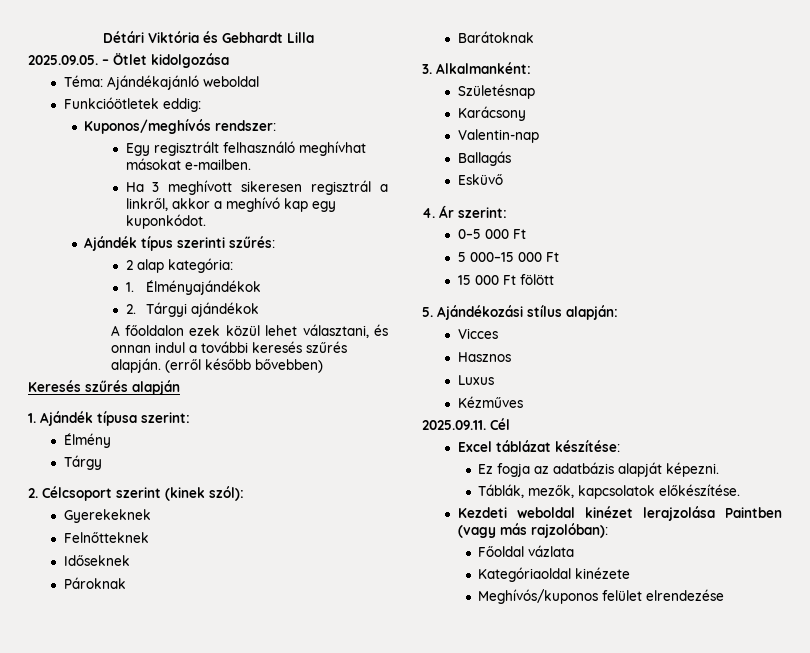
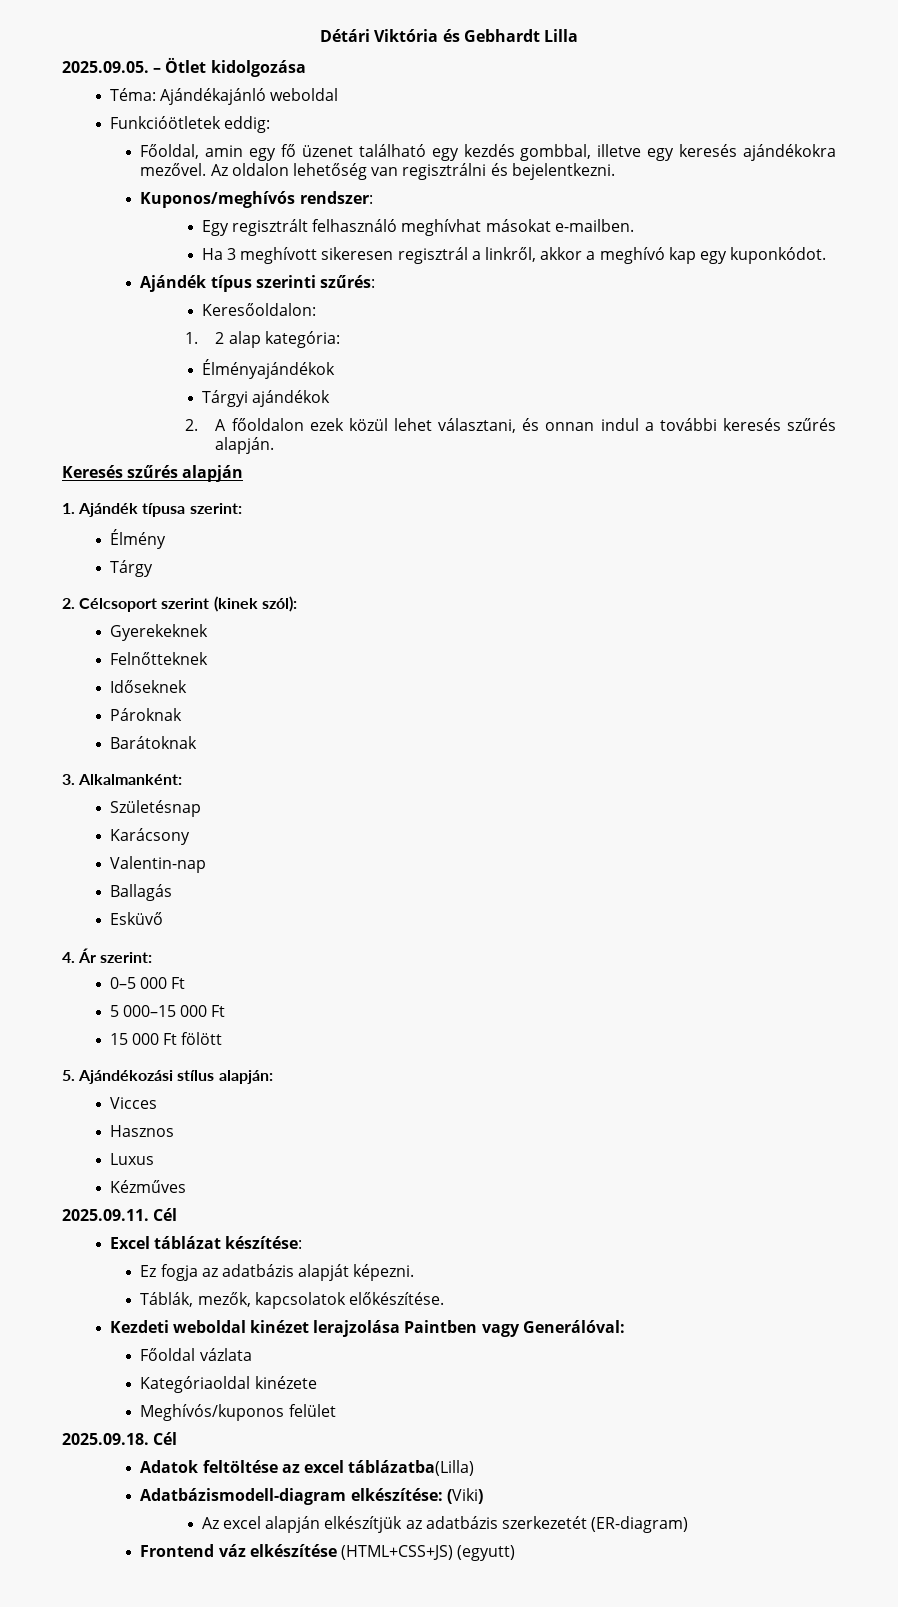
+ Főoldal, amin egy fő üzenet található egy kezdés gombbal, illetve egy keresés ajándékokra mezővel. Az oldalon lehetőség van regisztrálni és bejelentkezni.
- 2 alap kategória:
+ Keresőoldalon:
+ 1. 2 alap kategória:
- 1. Élményajándékok
+ Élményajándékok
- 2. Tárgyi ajándékok
+ Tárgyi ajándékok
- A főoldalon ezek közül lehet választani, és onnan indul a további keresés szűrés alapján. (erről később bővebben)
+ 2. A főoldalon ezek közül lehet választani, és onnan indul a további keresés szűrés alapján.
- Kezdeti weboldal kinézet lerajzolása Paintben (vagy más rajzolóban):
+ Kezdeti weboldal kinézet lerajzolása Paintben vagy Generálóval:
- Meghívós/kuponos felület elrendezése
+ Meghívós/kuponos felület
+ 2025.09.18. Cél
+ Adatok feltöltése az excel táblázatba(Lilla)
+ Adatbázismodell-diagram elkészítése: (Viki)
+ Az excel alapján elkészítjük az adatbázis szerkezetét (ER-diagram)
+ Frontend váz elkészítése (HTML+CSS+JS) (egyutt)

